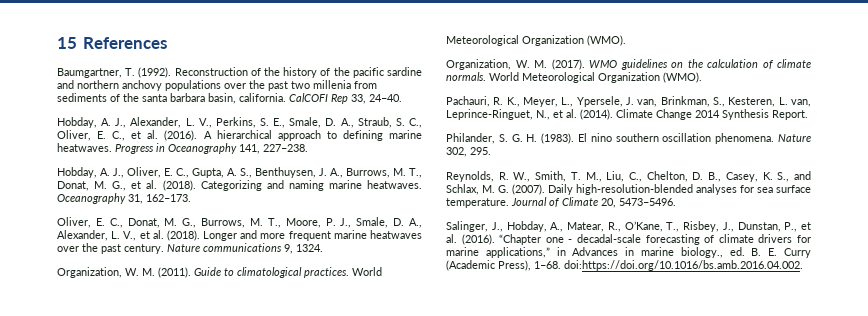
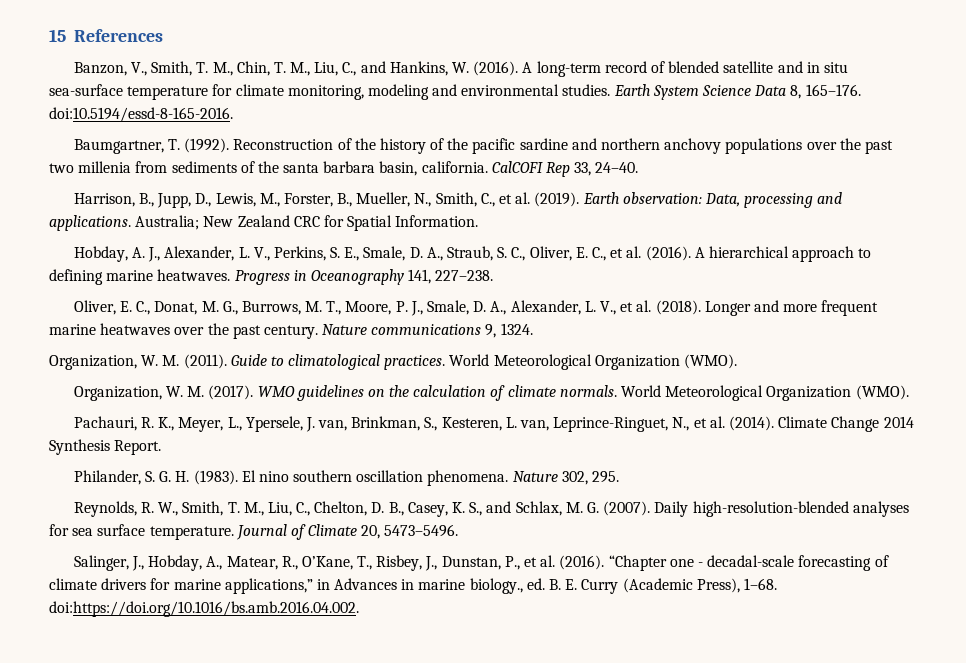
+ Banzon, V., Smith, T. M., Chin, T. M., Liu, C., and Hankins, W. (2016). A long-term record of blended satellite and in situ sea-surface temperature for climate monitoring, modeling and environmental studies. Earth System Science Data 8, 165–176. doi:10.5194/essd-8-165-2016.
+ Harrison, B., Jupp, D., Lewis, M., Forster, B., Mueller, N., Smith, C., et al. (2019). Earth observation: Data, processing and applications. Australia; New Zealand CRC for Spatial Information.
- Hobday, A. J., Oliver, E. C., Gupta, A. S., Benthuysen, J. A., Burrows, M. T., Donat, M. G., et al. (2018). Categorizing and naming marine heatwaves. Oceanography 31, 162–173.

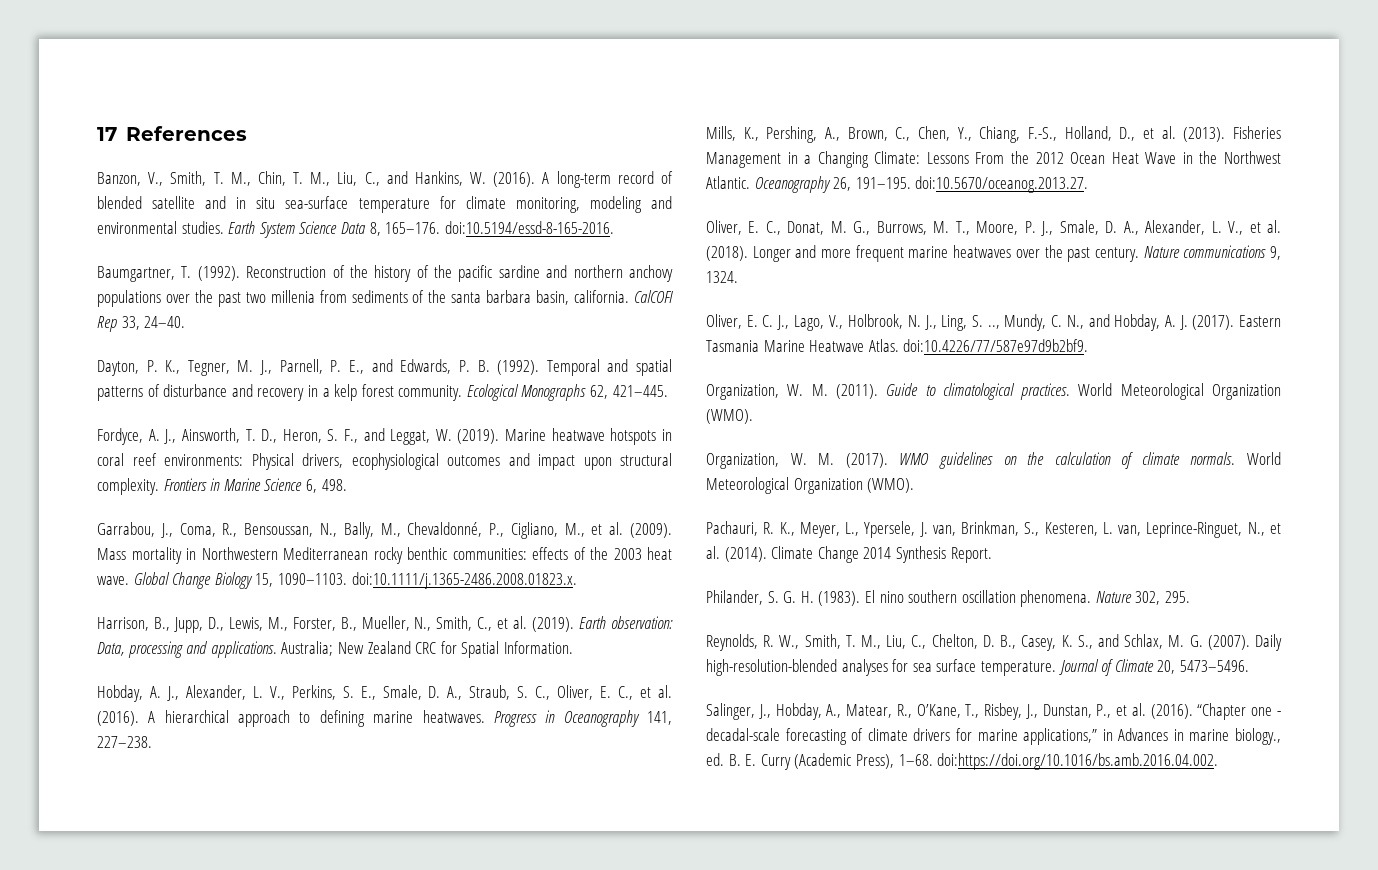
- 15 References
+ 17 References
+ Dayton, P. K., Tegner, M. J., Parnell, P. E., and Edwards, P. B. (1992). Temporal and spatial patterns of disturbance and recovery in a kelp forest community. Ecological Monographs 62, 421–445.
+ Fordyce, A. J., Ainsworth, T. D., Heron, S. F., and Leggat, W. (2019). Marine heatwave hotspots in coral reef environments: Physical drivers, ecophysiological outcomes and impact upon structural complexity. Frontiers in Marine Science 6, 498.
+ Garrabou, J., Coma, R., Bensoussan, N., Bally, M., Chevaldonné, P., Cigliano, M., et al. (2009). Mass mortality in Northwestern Mediterranean rocky benthic communities: effects of the 2003 heat wave. Global Change Biology 15, 1090–1103. doi:10.1111/j.1365-2486.2008.01823.x.
+ Mills, K., Pershing, A., Brown, C., Chen, Y., Chiang, F.-S., Holland, D., et al. (2013). Fisheries Management in a Changing Climate: Lessons From the 2012 Ocean Heat Wave in the Northwest Atlantic. Oceanography 26, 191–195. doi:10.5670/oceanog.2013.27.
+ Oliver, E. C. J., Lago, V., Holbrook, N. J., Ling, S. .., Mundy, C. N., and Hobday, A. J. (2017). Eastern Tasmania Marine Heatwave Atlas. doi:10.4226/77/587e97d9b2bf9.

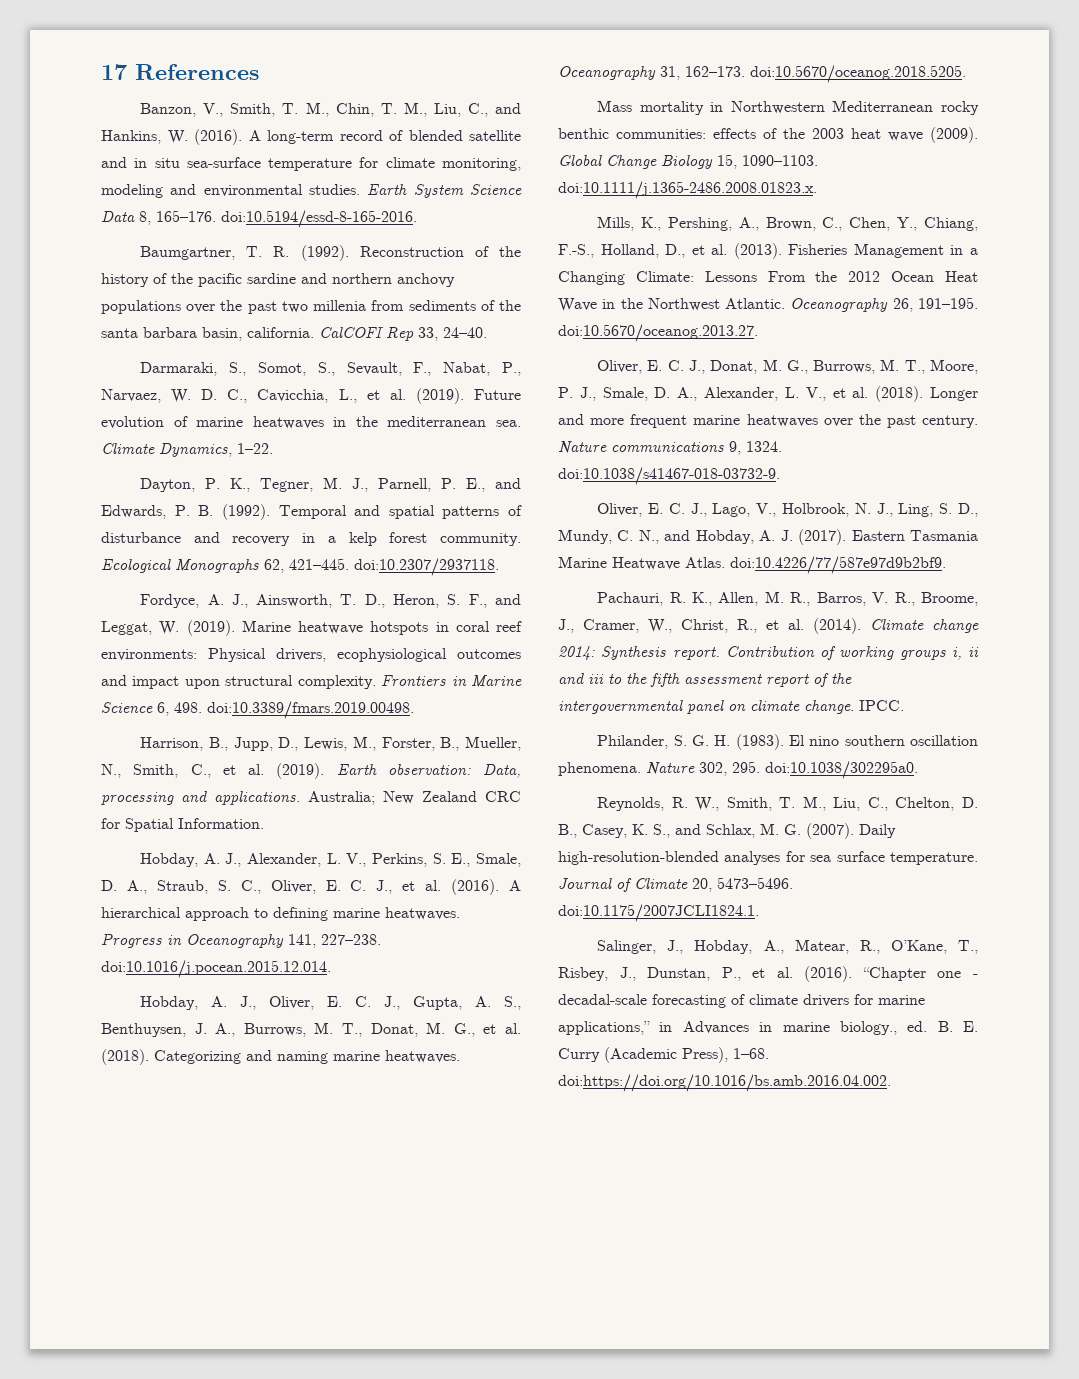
- Baumgartner, T. (1992).
+ Baumgartner, T. R. (1992).
+ Darmaraki, S., Somot, S., Sevault, F., Nabat, P., Narvaez, W. D. C., Cavicchia, L., et al. (2019). Future evolution of marine heatwaves in the mediterranean sea. Climate Dynamics, 1–22.
- Ecological Monographs 62, 421–445.
+ Ecological Monographs 62, 421–445. doi:10.2307/2937118.
- Frontiers in Marine Science 6, 498.
- Garrabou, J., Coma, R., Bensoussan, N., Bally, M., Chevaldonné, P., Cigliano, M., et al. (2009). Mass mortality in Northwestern Mediterranean rocky benthic communities: effects of the 2003 heat wave. Global Change Biology 15, 1090–1103. doi:10.1111/j.1365-2486.2008.01823.x.
+ Frontiers in Marine Science 6, 498. doi:10.3389/fmars.2019.00498.
- Hobday, A. J., Alexander, L. V., Perkins, S. E., Smale, D. A., Straub, S. C., Oliver, E. C., et al. (2016).
+ Hobday, A. J., Alexander, L. V., Perkins, S. E., Smale, D. A., Straub, S. C., Oliver, E. C. J., et al. (2016).
- Progress in Oceanography 141, 227–238.
+ Progress in Oceanography 141, 227–238. doi:10.1016/j.pocean.2015.12.014.
+ Hobday, A. J., Oliver, E. C. J., Gupta, A. S., Benthuysen, J. A., Burrows, M. T., Donat, M. G., et al. (2018). Categorizing and naming marine heatwaves. Oceanography 31, 162–173. doi:10.5670/oceanog.2018.5205.
+ Mass mortality in Northwestern Mediterranean rocky benthic communities: effects of the 2003 heat wave (2009). Global Change Biology 15, 1090–1103. doi:10.1111/j.1365-2486.2008.01823.x.
- Oliver, E. C., Donat, M. G., Burrows, M. T., Moore, P. J., Smale, D. A., Alexander, L. V., et al. (2018).
+ Oliver, E. C. J., Donat, M. G., Burrows, M. T., Moore, P. J., Smale, D. A., Alexander, L. V., et al. (2018).
- Nature communications 9, 1324.
+ Nature communications 9, 1324. doi:10.1038/s41467-018-03732-9.
- Oliver, E. C. J., Lago, V., Holbrook, N. J., Ling, S. .., Mundy, C. N., and Hobday, A. J. (2017).
+ Oliver, E. C. J., Lago, V., Holbrook, N. J., Ling, S. D., Mundy, C. N., and Hobday, A. J. (2017).
- Organization, W. M. (2011). Guide to climatological practices. World Meteorological Organization (WMO).
- Organization, W. M. (2017). WMO guidelines on the calculation of climate normals. World Meteorological Organization (WMO).
- Pachauri, R. K., Meyer, L., Ypersele, J. van, Brinkman, S., Kesteren, L. van, Leprince-Ringuet, N., et al. (2014). Climate Change 2014 Synthesis Report.
+ Pachauri, R. K., Allen, M. R., Barros, V. R., Broome, J., Cramer, W., Christ, R., et al. (2014). Climate change 2014: Synthesis report. Contribution of working groups i, ii and iii to the fifth assessment report of the intergovernmental panel on climate change. IPCC.
- Nature 302, 295.
+ Nature 302, 295. doi:10.1038/302295a0.
- Journal of Climate 20, 5473–5496.
+ Journal of Climate 20, 5473–5496. doi:10.1175/2007JCLI1824.1.

